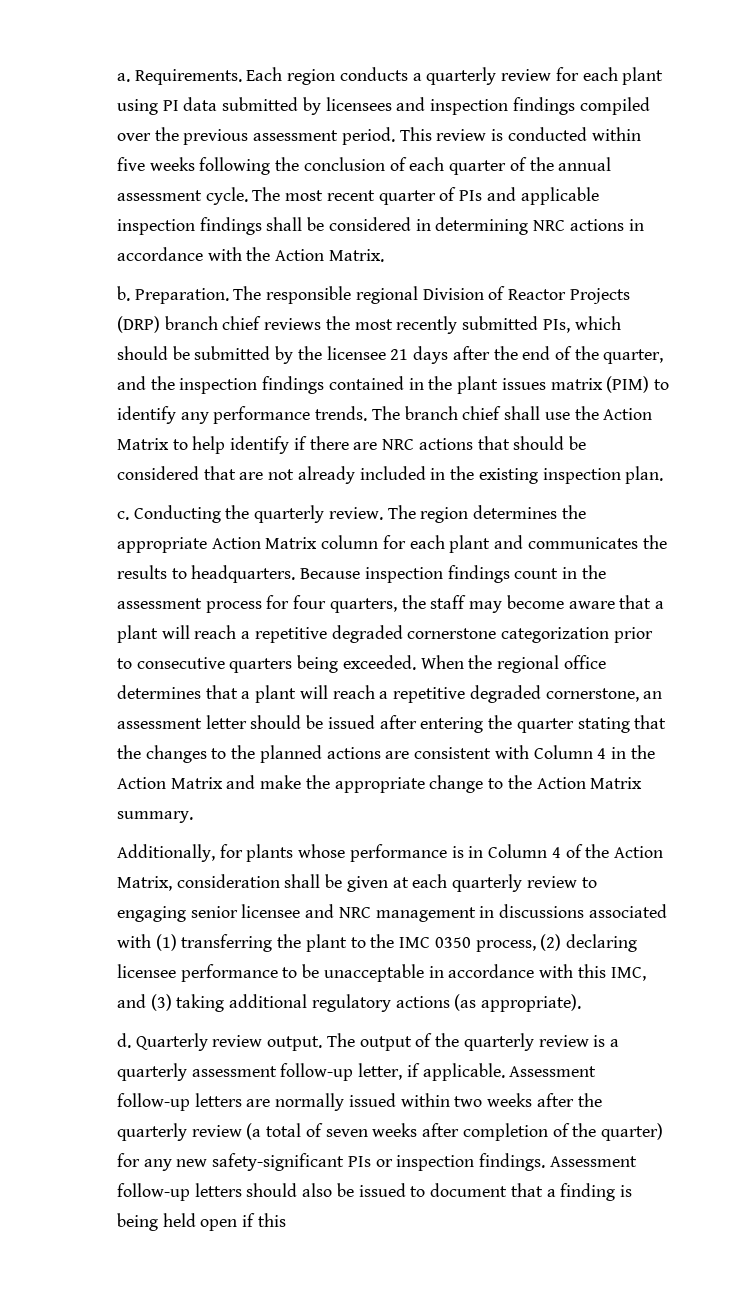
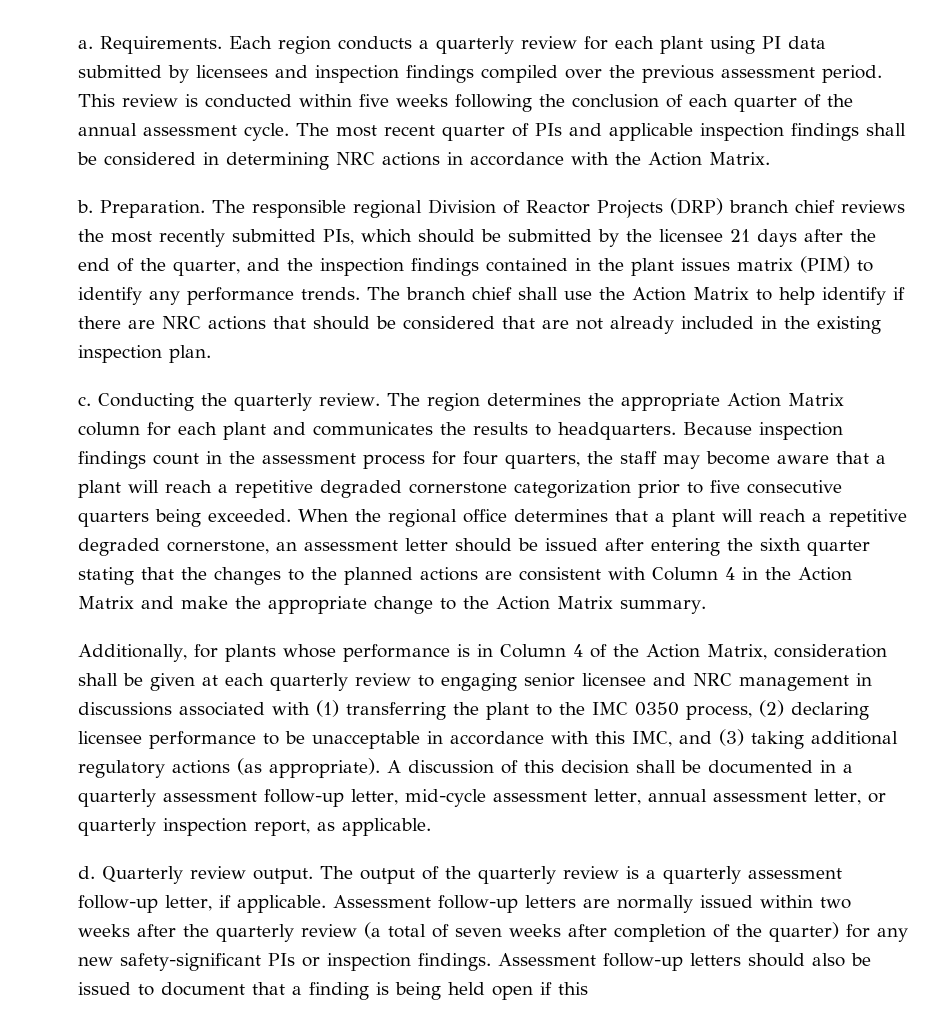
- Because inspection findings count in the assessment process for four quarters, the staff may become aware that a plant will reach a repetitive degraded cornerstone categorization prior to consecutive quarters being exceeded.
+ Because inspection findings count in the assessment process for four quarters, the staff may become aware that a plant will reach a repetitive degraded cornerstone categorization prior to five consecutive quarters being exceeded.
- When the regional office determines that a plant will reach a repetitive degraded cornerstone, an assessment letter should be issued after entering the quarter stating that the changes to the planned actions are consistent with Column 4 in the Action Matrix and make the appropriate change to the Action Matrix summary.
+ When the regional office determines that a plant will reach a repetitive degraded cornerstone, an assessment letter should be issued after entering the sixth quarter stating that the changes to the planned actions are consistent with Column 4 in the Action Matrix and make the appropriate change to the Action Matrix summary.
+ A discussion of this decision shall be documented in a quarterly assessment follow-up letter, mid-cycle assessment letter, annual assessment letter, or quarterly inspection report, as applicable.

